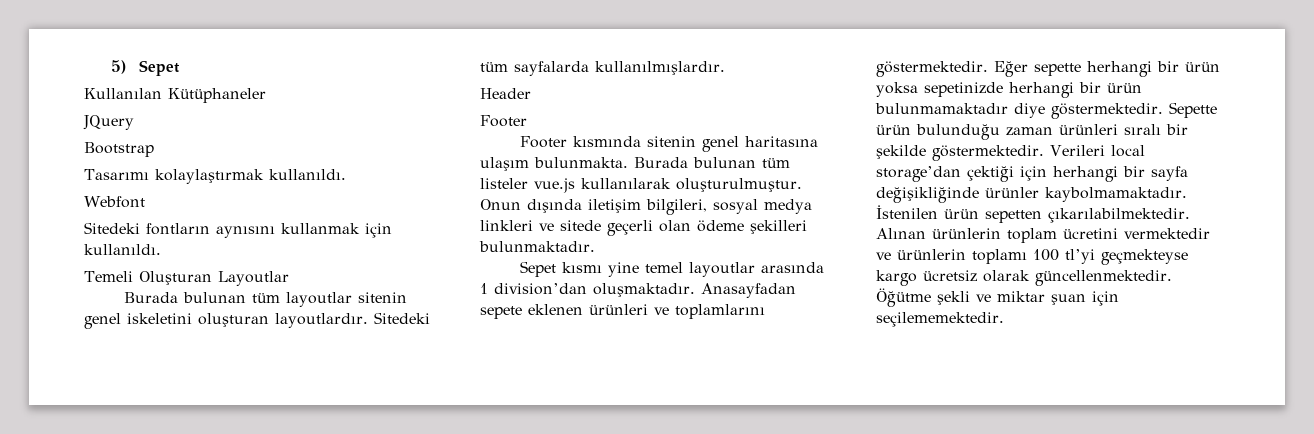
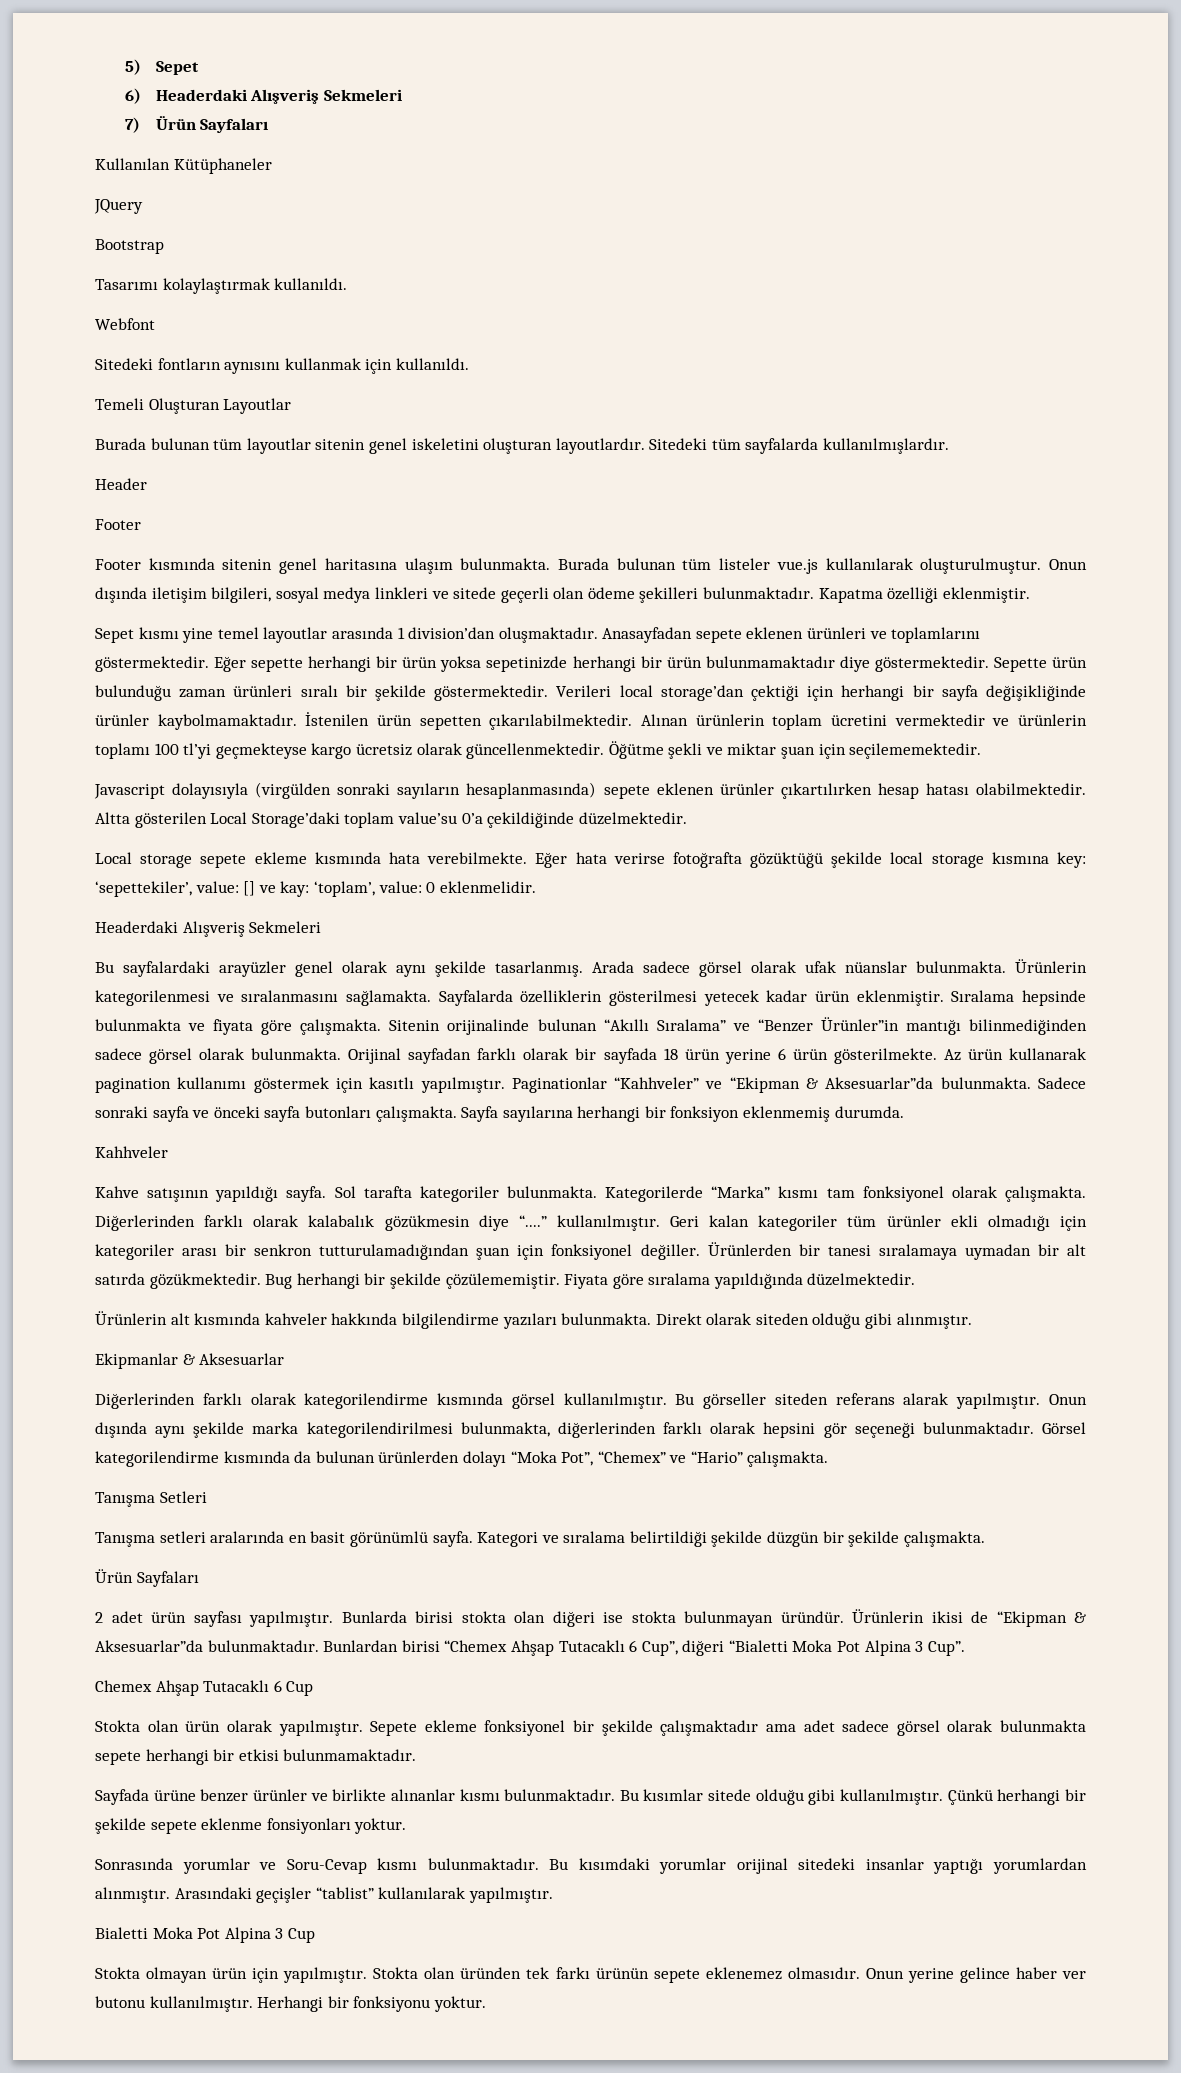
+ 6) Headerdaki Alışveriş Sekmeleri
+ 7) Ürün Sayfaları
+ Kapatma özelliği eklenmiştir.
+ Javascript dolayısıyla (virgülden sonraki sayıların hesaplanmasında) sepete eklenen ürünler çıkartılırken hesap hatası olabilmektedir. Altta gösterilen Local Storage’daki toplam value’su 0’a çekildiğinde düzelmektedir.
+ Local storage sepete ekleme kısmında hata verebilmekte. Eğer hata verirse fotoğrafta gözüktüğü şekilde local storage kısmına key: ‘sepettekiler’, value: [] ve kay: ‘toplam’, value: 0 eklenmelidir.
+ Headerdaki Alışveriş Sekmeleri
+ Bu sayfalardaki arayüzler genel olarak aynı şekilde tasarlanmış. Arada sadece görsel olarak ufak nüanslar bulunmakta. Ürünlerin kategorilenmesi ve sıralanmasını sağlamakta. Sayfalarda özelliklerin gösterilmesi yetecek kadar ürün eklenmiştir. Sıralama hepsinde bulunmakta ve fiyata göre çalışmakta. Sitenin orijinalinde bulunan “Akıllı Sıralama” ve “Benzer Ürünler”in mantığı bilinmediğinden sadece görsel olarak bulunmakta. Orijinal sayfadan farklı olarak bir sayfada 18 ürün yerine 6 ürün gösterilmekte. Az ürün kullanarak pagination kullanımı göstermek için kasıtlı yapılmıştır. Paginationlar “Kahhveler” ve “Ekipman & Aksesuarlar”da bulunmakta. Sadece sonraki sayfa ve önceki sayfa butonları çalışmakta. Sayfa sayılarına herhangi bir fonksiyon eklenmemiş durumda.
+ Kahhveler
+ Kahve satışının yapıldığı sayfa. Sol tarafta kategoriler bulunmakta. Kategorilerde “Marka” kısmı tam fonksiyonel olarak çalışmakta. Diğerlerinden farklı olarak kalabalık gözükmesin diye “....” kullanılmıştır. Geri kalan kategoriler tüm ürünler ekli olmadığı için kategoriler arası bir senkron tutturulamadığından şuan için fonksiyonel değiller. Ürünlerden bir tanesi sıralamaya uymadan bir alt satırda gözükmektedir. Bug herhangi bir şekilde çözülememiştir. Fiyata göre sıralama yapıldığında düzelmektedir.
+ Ürünlerin alt kısmında kahveler hakkında bilgilendirme yazıları bulunmakta. Direkt olarak siteden olduğu gibi alınmıştır.
+ Ekipmanlar & Aksesuarlar
+ Diğerlerinden farklı olarak kategorilendirme kısmında görsel kullanılmıştır. Bu görseller siteden referans alarak yapılmıştır. Onun dışında aynı şekilde marka kategorilendirilmesi bulunmakta, diğerlerinden farklı olarak hepsini gör seçeneği bulunmaktadır. Görsel kategorilendirme kısmında da bulunan ürünlerden dolayı “Moka Pot”, “Chemex” ve “Hario” çalışmakta.
+ Tanışma Setleri
+ Tanışma setleri aralarında en basit görünümlü sayfa. Kategori ve sıralama belirtildiği şekilde düzgün bir şekilde çalışmakta.
+ Ürün Sayfaları
+ 2 adet ürün sayfası yapılmıştır. Bunlarda birisi stokta olan diğeri ise stokta bulunmayan üründür. Ürünlerin ikisi de “Ekipman & Aksesuarlar”da bulunmaktadır. Bunlardan birisi “Chemex Ahşap Tutacaklı 6 Cup”, diğeri “Bialetti Moka Pot Alpina 3 Cup”.
+ Chemex Ahşap Tutacaklı 6 Cup
+ Stokta olan ürün olarak yapılmıştır. Sepete ekleme fonksiyonel bir şekilde çalışmaktadır ama adet sadece görsel olarak bulunmakta sepete herhangi bir etkisi bulunmamaktadır.
+ Sayfada ürüne benzer ürünler ve birlikte alınanlar kısmı bulunmaktadır. Bu kısımlar sitede olduğu gibi kullanılmıştır. Çünkü herhangi bir şekilde sepete eklenme fonsiyonları yoktur.
+ Sonrasında yorumlar ve Soru-Cevap kısmı bulunmaktadır. Bu kısımdaki yorumlar orijinal sitedeki insanlar yaptığı yorumlardan alınmıştır. Arasındaki geçişler “tablist” kullanılarak yapılmıştır.
+ Bialetti Moka Pot Alpina 3 Cup
+ Stokta olmayan ürün için yapılmıştır. Stokta olan üründen tek farkı ürünün sepete eklenemez olmasıdır. Onun yerine gelince haber ver butonu kullanılmıştır. Herhangi bir fonksiyonu yoktur.

